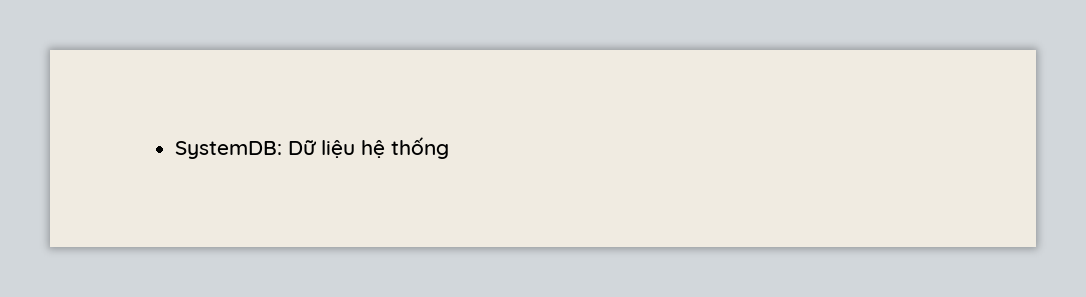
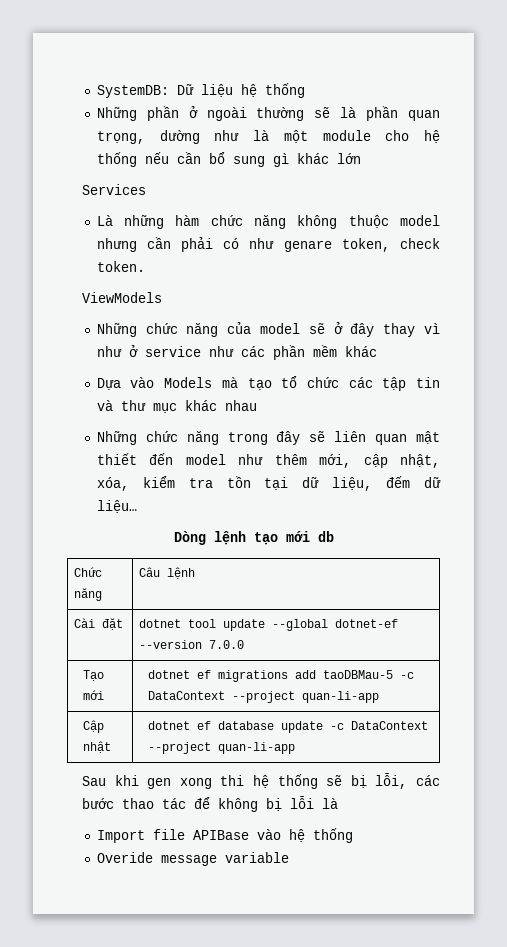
+ Những phần ở ngoài thường sẽ là phần quan trọng, dường như là một module cho hệ thống nếu cần bổ sung gì khác lớn
+ Services
+ Là những hàm chức năng không thuộc model nhưng cần phải có như genare token, check token.
+ ViewModels
+ Những chức năng của model sẽ ở đây thay vì như ở service như các phần mềm khác
+ Dựa vào Models mà tạo tổ chức các tập tin và thư mục khác nhau
+ Những chức năng trong đây sẽ liên quan mật thiết đến model như thêm mới, cập nhật, xóa, kiểm tra tồn tại dữ liệu, đếm dữ liệu…
+ Dòng lệnh tạo mới db
+ Chức năng | Câu lệnh
+ Cài đặt | dotnet tool update --global dotnet-ef --version 7.0.0
+ Tạo mới | dotnet ef migrations add taoDBMau-5 -c DataContext --project quan-li-app
+ Cập nhật | dotnet ef database update -c DataContext --project quan-li-app
+ Sau khi gen xong thi hệ thống sẽ bị lỗi, các bước thao tác để không bị lỗi là
+ Import file APIBase vào hệ thống
+ Overide message variable

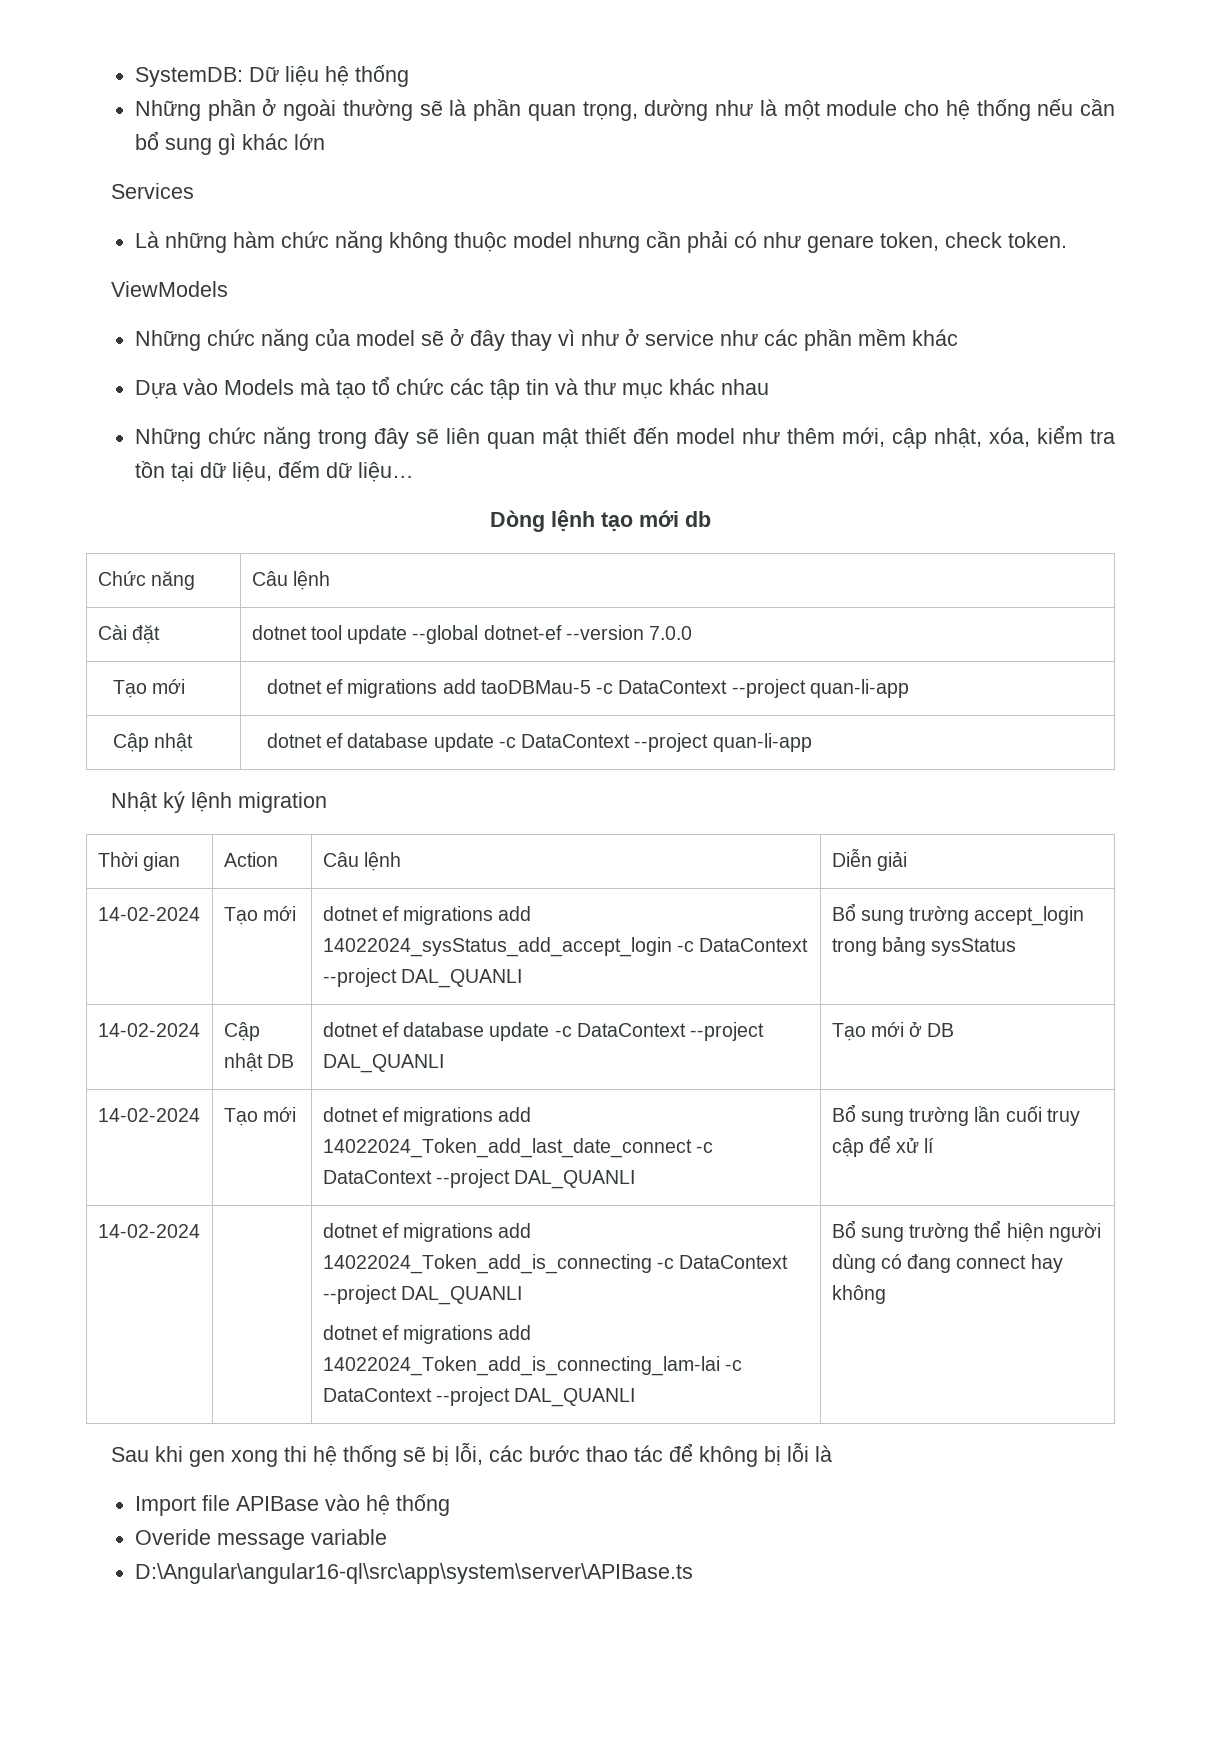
+ Nhật ký lệnh migration
+ Thời gian | Action | Câu lệnh | Diễn giải
+ 14-02-2024 | Tạo mới | dotnet ef migrations add 14022024_sysStatus_add_accept_login -c DataContext --project DAL_QUANLI | Bổ sung trường accept_login trong bảng sysStatus
+ 14-02-2024 | Cập nhật DB | dotnet ef database update -c DataContext --project DAL_QUANLI | Tạo mới ở DB
+ 14-02-2024 | Tạo mới | dotnet ef migrations add 14022024_Token_add_last_date_connect -c DataContext --project DAL_QUANLI | Bổ sung trường lần cuối truy cập để xử lí
+ 14-02-2024 | | dotnet ef migrations add 14022024_Token_add_is_connecting -c DataContext --project DAL_QUANLI
+ dotnet ef migrations add 14022024_Token_add_is_connecting_lam-lai -c DataContext --project DAL_QUANLI | Bổ sung trường thể hiện người dùng có đang connect hay không
+ D:\Angular\angular16-ql\src\app\system\server\APIBase.ts

